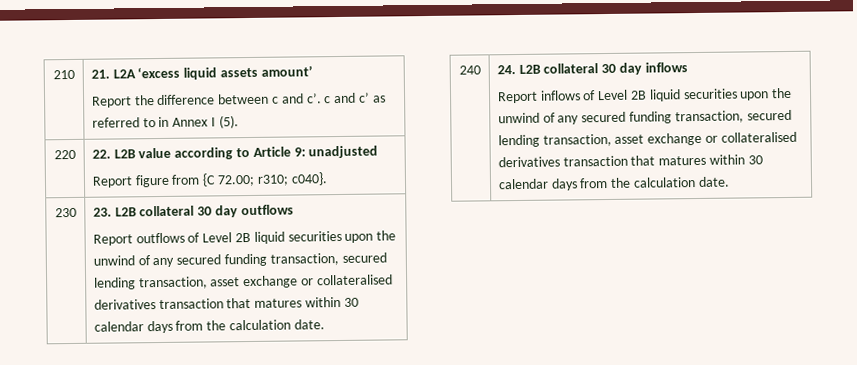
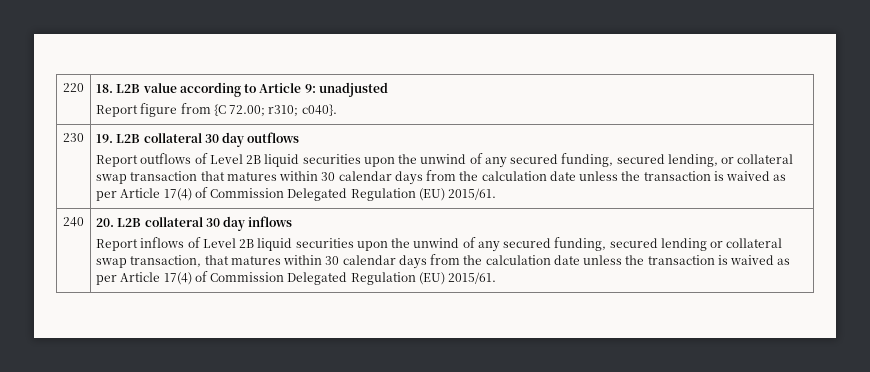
- 210 | 21. L2A ‘excess liquid assets amount’
- Report the difference between c and c’. c and c’ as referred to in Annex I (5).
- 220 | 22. L2B value according to Article 9: unadjusted
+ 220 | 18. L2B value according to Article 9: unadjusted
- 23. L2B collateral 30 day outflows
+ 19. L2B collateral 30 day outflows
- Report outflows of Level 2B liquid securities upon the unwind of any secured funding transaction, secured lending transaction, asset exchange or collateralised derivatives transaction that matures within 30 calendar days from the calculation date.
+ Report outflows of Level 2B liquid securities upon the unwind of any secured funding, secured lending, or collateral swap transaction that matures within 30 calendar days from the calculation date unless the transaction is waived as per Article 17(4) of Commission Delegated Regulation (EU) 2015/61.
- 24. L2B collateral 30 day inflows
+ 20. L2B collateral 30 day inflows
- Report inflows of Level 2B liquid securities upon the unwind of any secured funding transaction, secured lending transaction, asset exchange or collateralised derivatives transaction that matures within 30 calendar days from the calculation date.
+ Report inflows of Level 2B liquid securities upon the unwind of any secured funding, secured lending or collateral swap transaction, that matures within 30 calendar days from the calculation date unless the transaction is waived as per Article 17(4) of Commission Delegated Regulation (EU) 2015/61.

